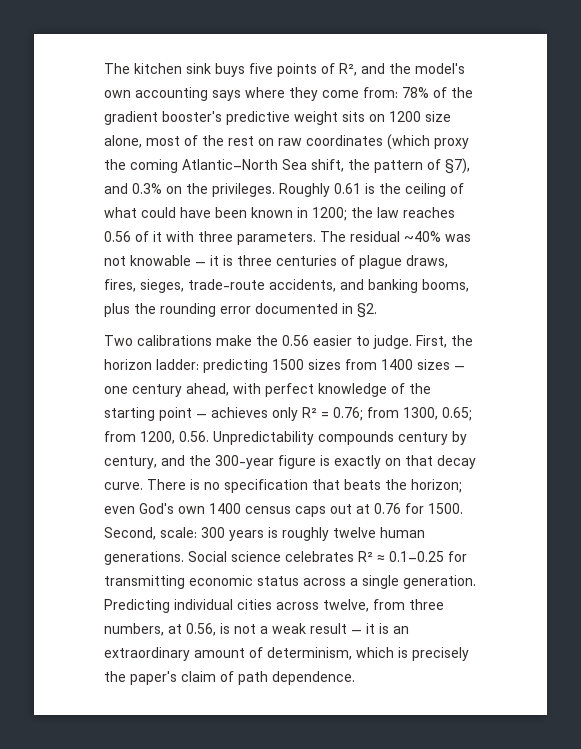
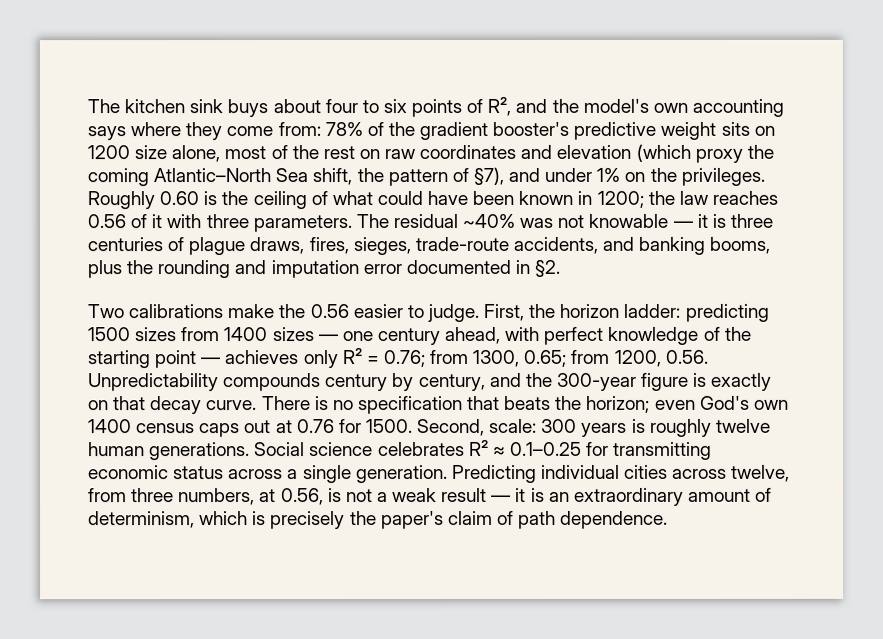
- The kitchen sink buys five points of R², and the model's own accounting says where they come from: 78% of the gradient booster's predictive weight sits on 1200 size alone, most of the rest on raw coordinates (which proxy the coming Atlantic–North Sea shift, the pattern of §7), and 0.3% on the privileges.
+ The kitchen sink buys about four to six points of R², and the model's own accounting says where they come from: 78% of the gradient booster's predictive weight sits on 1200 size alone, most of the rest on raw coordinates and elevation (which proxy the coming Atlantic–North Sea shift, the pattern of §7), and under 1% on the privileges.
- Roughly 0.61 is the ceiling of what could have been known in 1200; the law reaches 0.56 of it with three parameters.
+ Roughly 0.60 is the ceiling of what could have been known in 1200; the law reaches 0.56 of it with three parameters.
- The residual ~40% was not knowable — it is three centuries of plague draws, fires, sieges, trade-route accidents, and banking booms, plus the rounding error documented in §2.
+ The residual ~40% was not knowable — it is three centuries of plague draws, fires, sieges, trade-route accidents, and banking booms, plus the rounding and imputation error documented in §2.

